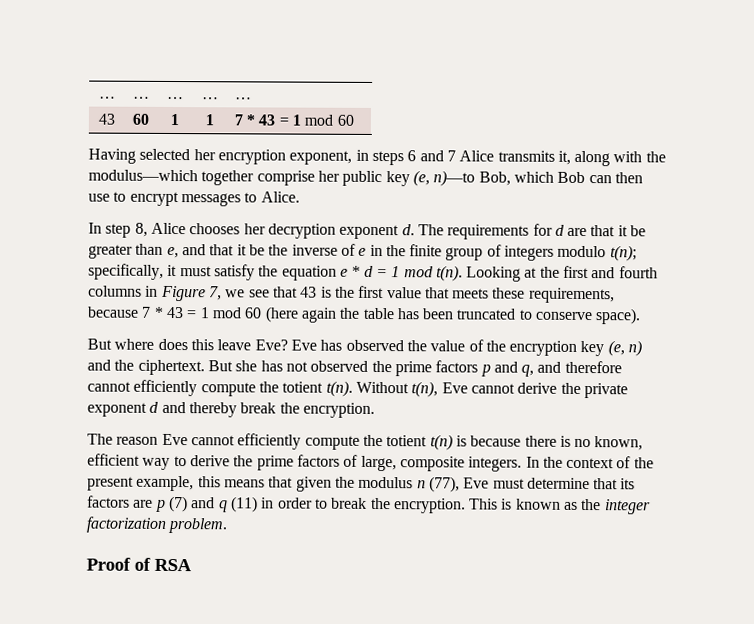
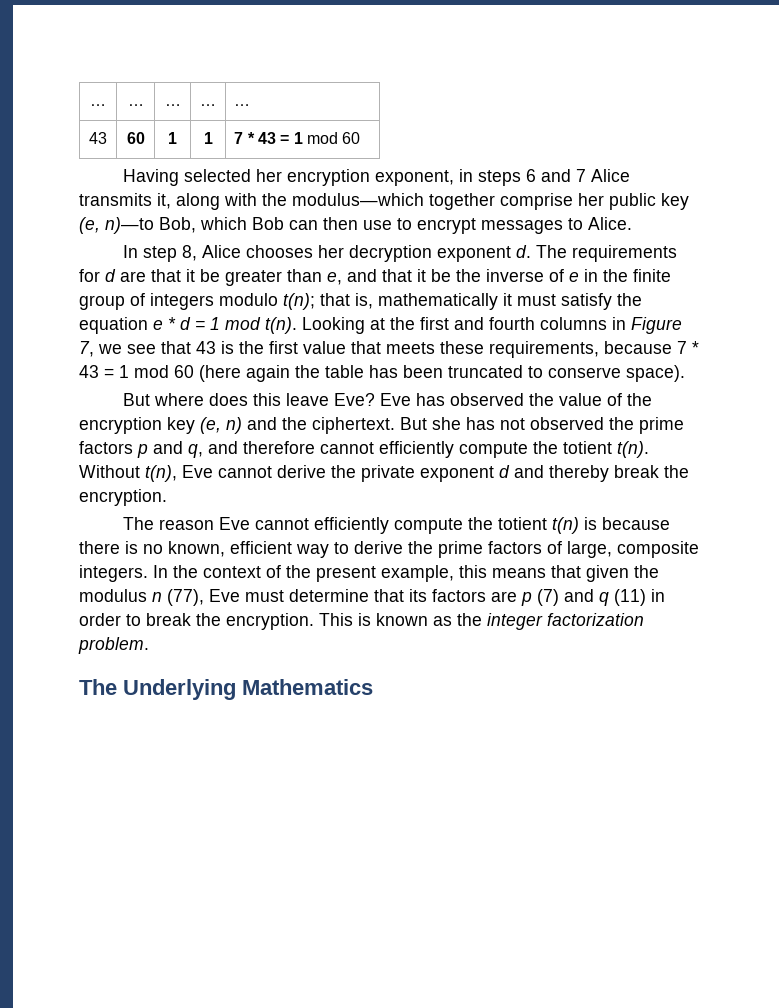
- The requirements for d are that it be greater than e, and that it be the inverse of e in the finite group of integers modulo t(n); specifically, it must satisfy the equation e * d = 1 mod t(n).
+ The requirements for d are that it be greater than e, and that it be the inverse of e in the finite group of integers modulo t(n); that is, mathematically it must satisfy the equation e * d = 1 mod t(n).
- Proof of RSA
+ The Underlying Mathematics

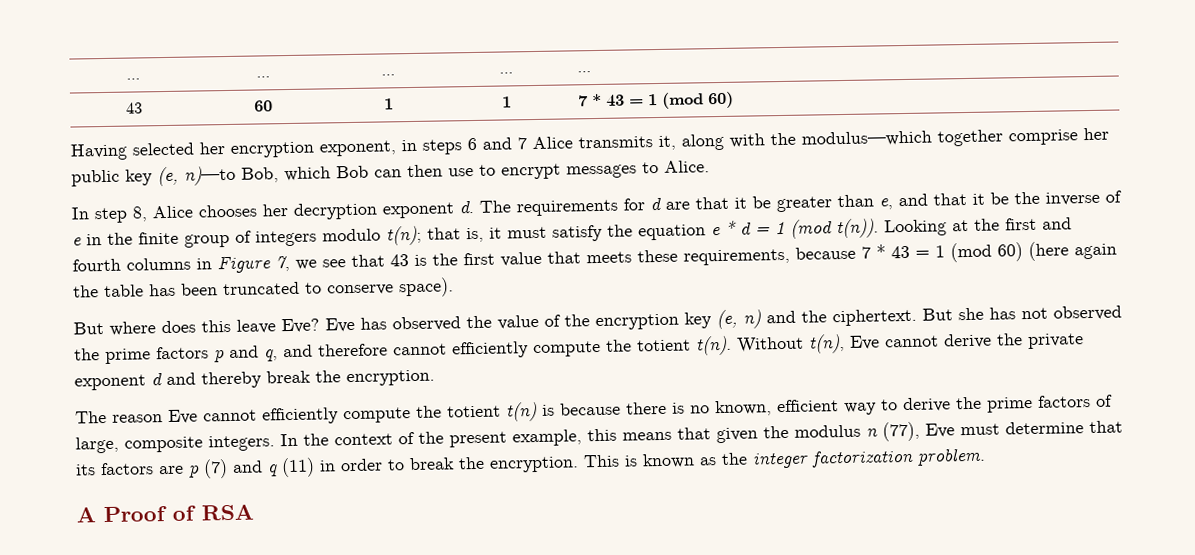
- 43 | 60 | 1 | 1 | 7 * 43 = 1 mod 60
+ 43 | 60 | 1 | 1 | 7 * 43 = 1 (mod 60)
- The requirements for d are that it be greater than e, and that it be the inverse of e in the finite group of integers modulo t(n); that is, mathematically it must satisfy the equation e * d = 1 mod t(n).
+ The requirements for d are that it be greater than e, and that it be the inverse of e in the finite group of integers modulo t(n); that is, it must satisfy the equation e * d = 1 (mod t(n)).
- Looking at the first and fourth columns in Figure 7, we see that 43 is the first value that meets these requirements, because 7 * 43 = 1 mod 60 (here again the table has been truncated to conserve space).
+ Looking at the first and fourth columns in Figure 7, we see that 43 is the first value that meets these requirements, because 7 * 43 = 1 (mod 60) (here again the table has been truncated to conserve space).
- The Underlying Mathematics
+ A Proof of RSA

